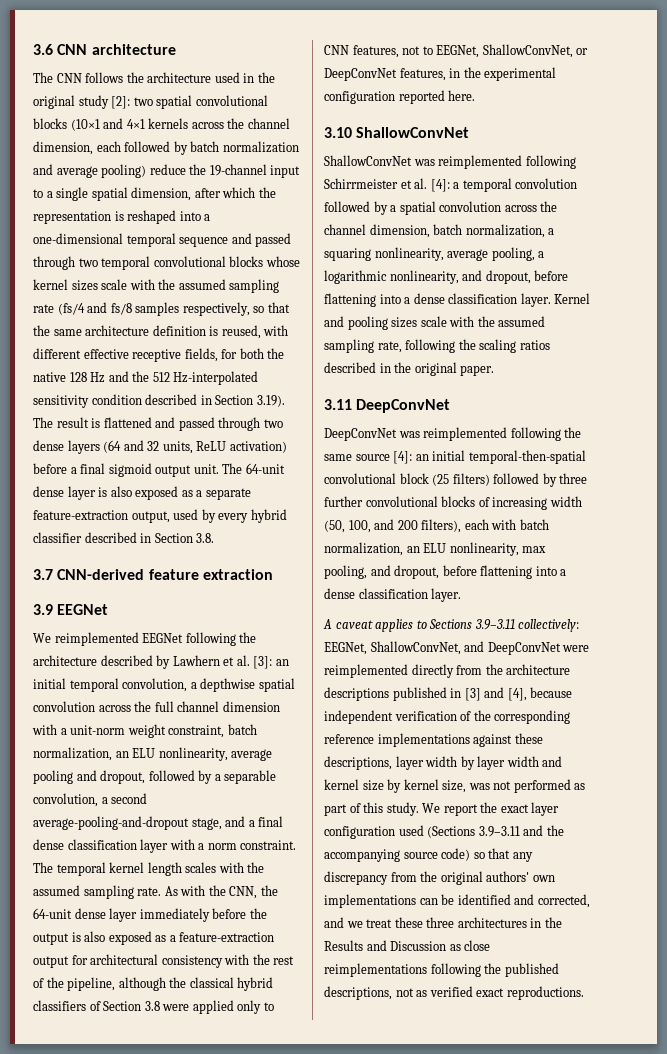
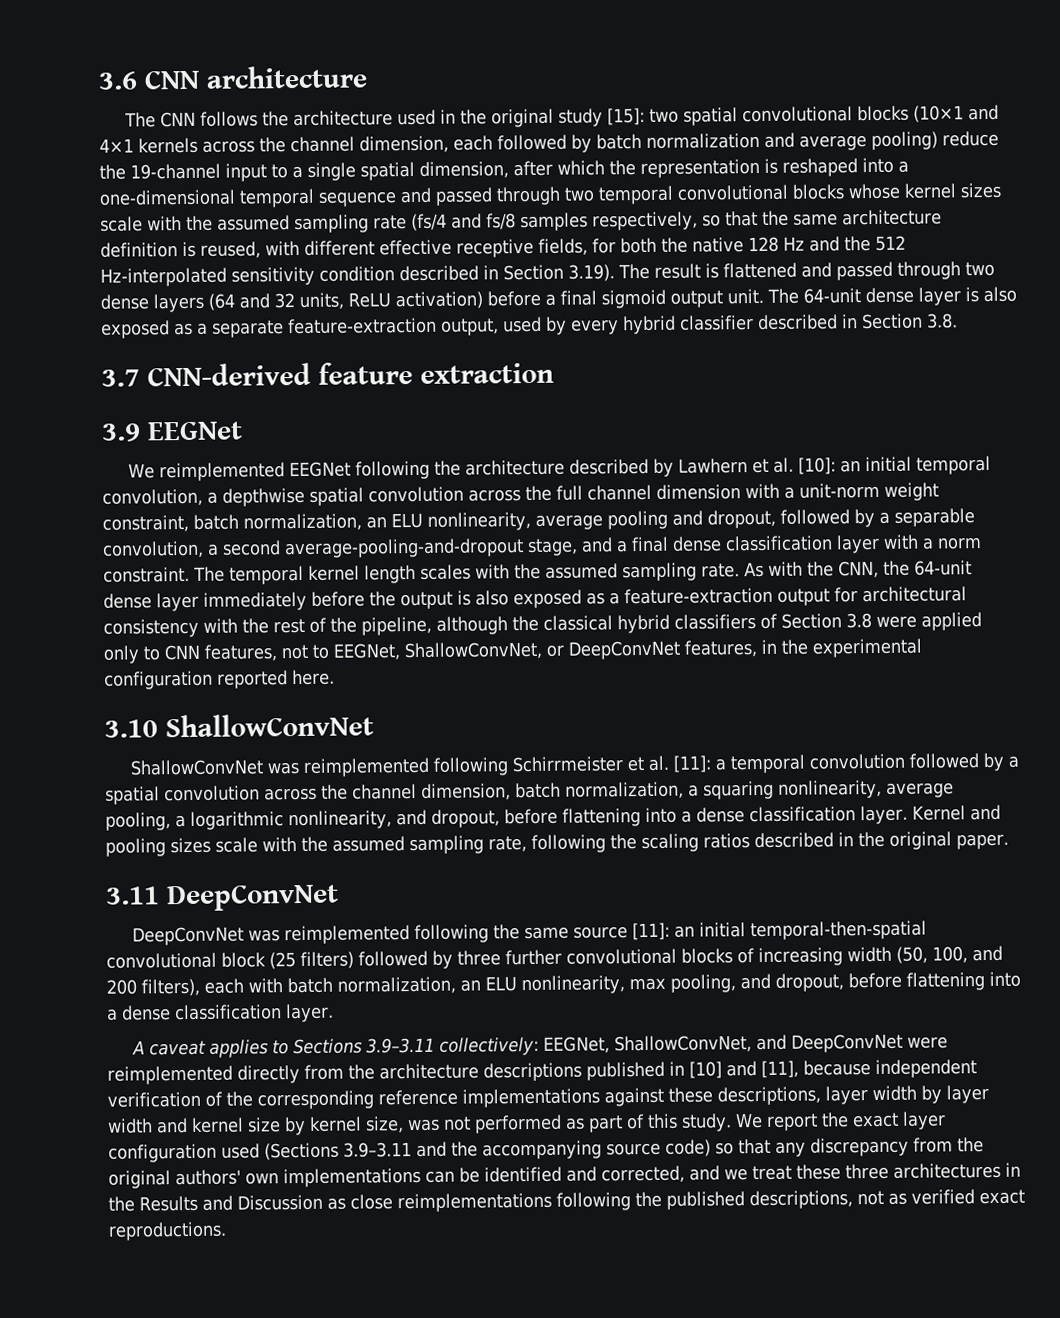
- The CNN follows the architecture used in the original study [2]:
+ The CNN follows the architecture used in the original study [15]:
- We reimplemented EEGNet following the architecture described by Lawhern et al. [3]: an initial temporal convolution, a depthwise spatial convolution across the full channel dimension with a unit-norm weight constraint, batch normalization, an ELU nonlinearity, average pooling and dropout, followed by a separable convolution, a second average-pooling-and-dropout stage, and a final dense classification layer with a norm constraint.
+ We reimplemented EEGNet following the architecture described by Lawhern et al. [10]: an initial temporal convolution, a depthwise spatial convolution across the full channel dimension with a unit-norm weight constraint, batch normalization, an ELU nonlinearity, average pooling and dropout, followed by a separable convolution, a second average-pooling-and-dropout stage, and a final dense classification layer with a norm constraint.
- ShallowConvNet was reimplemented following Schirrmeister et al. [4]: a temporal convolution followed by a spatial convolution across the channel dimension, batch normalization, a squaring nonlinearity, average pooling, a logarithmic nonlinearity, and dropout, before flattening into a dense classification layer.
+ ShallowConvNet was reimplemented following Schirrmeister et al. [11]: a temporal convolution followed by a spatial convolution across the channel dimension, batch normalization, a squaring nonlinearity, average pooling, a logarithmic nonlinearity, and dropout, before flattening into a dense classification layer.
- DeepConvNet was reimplemented following the same source [4]: an initial temporal-then-spatial convolutional block (25 filters) followed by three further convolutional blocks of increasing width (50, 100, and 200 filters), each with batch normalization, an ELU nonlinearity, max pooling, and dropout, before flattening into a dense classification layer.
+ DeepConvNet was reimplemented following the same source [11]: an initial temporal-then-spatial convolutional block (25 filters) followed by three further convolutional blocks of increasing width (50, 100, and 200 filters), each with batch normalization, an ELU nonlinearity, max pooling, and dropout, before flattening into a dense classification layer.
- A caveat applies to Sections 3.9–3.11 collectively: EEGNet, ShallowConvNet, and DeepConvNet were reimplemented directly from the architecture descriptions published in [3] and [4], because independent verification of the corresponding reference implementations against these descriptions, layer width by layer width and kernel size by kernel size, was not performed as part of this study.
+ A caveat applies to Sections 3.9–3.11 collectively: EEGNet, ShallowConvNet, and DeepConvNet were reimplemented directly from the architecture descriptions published in [10] and [11], because independent verification of the corresponding reference implementations against these descriptions, layer width by layer width and kernel size by kernel size, was not performed as part of this study.

